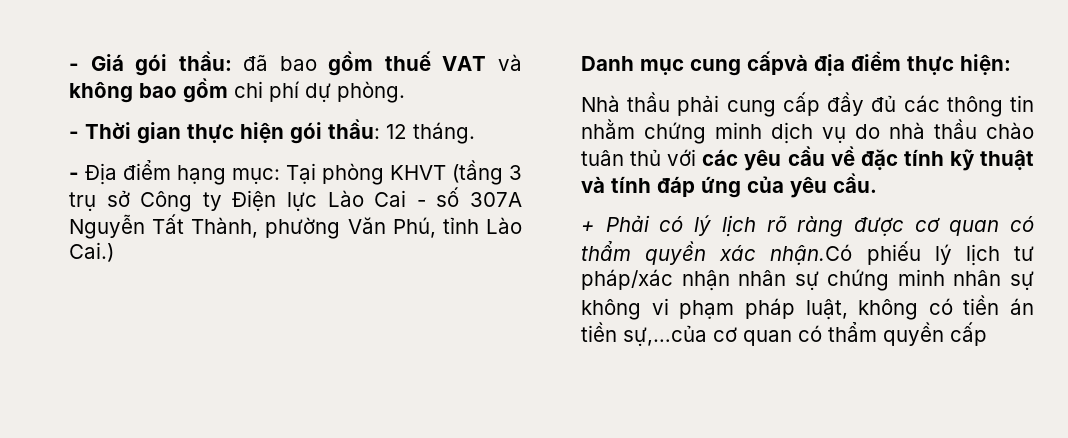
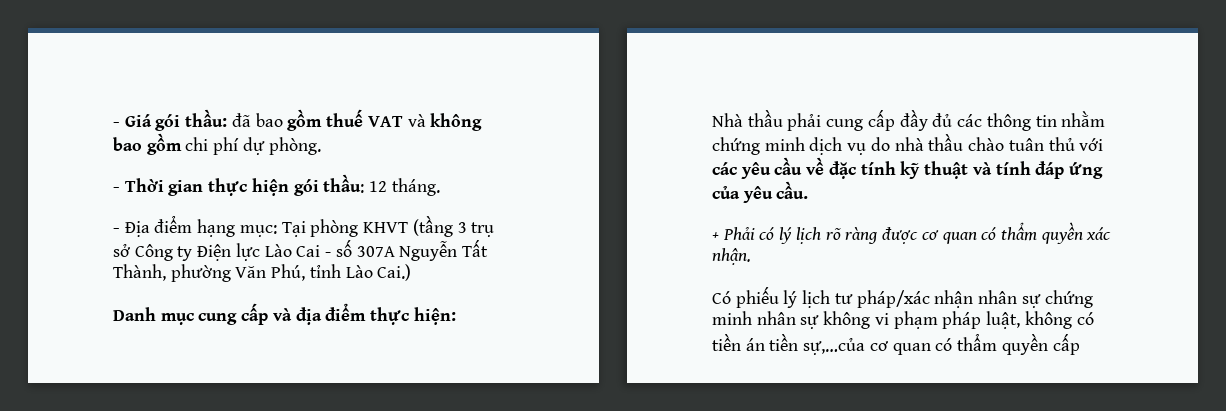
- Danh mục cung cấpvà địa điểm thực hiện:
+ Danh mục cung cấp và địa điểm thực hiện:
- + Phải có lý lịch rõ ràng được cơ quan có thẩm quyền xác nhận.Có phiếu lý lịch tư pháp/xác nhận nhân sự chứng minh nhân sự không vi phạm pháp luật, không có tiền án tiền sự,…của cơ quan có thẩm quyền cấp
+ + Phải có lý lịch rõ ràng được cơ quan có thẩm quyền xác nhận.
+ Có phiếu lý lịch tư pháp/xác nhận nhân sự chứng minh nhân sự không vi phạm pháp luật, không có tiền án tiền sự,…của cơ quan có thẩm quyền cấp

